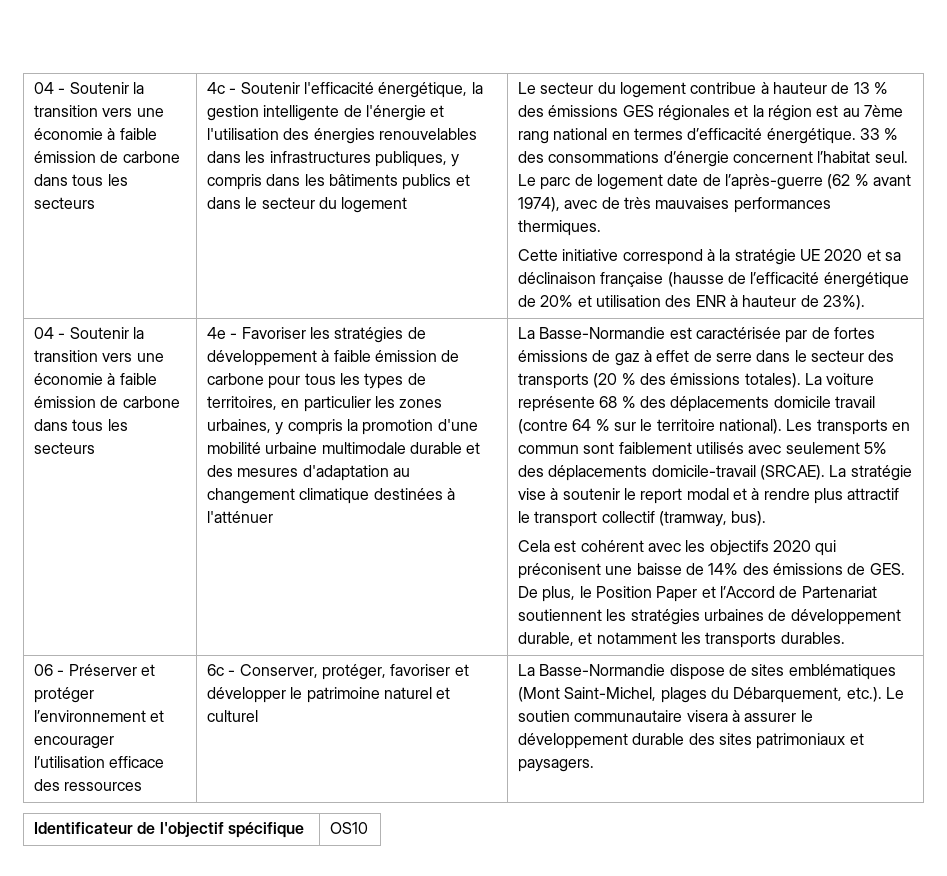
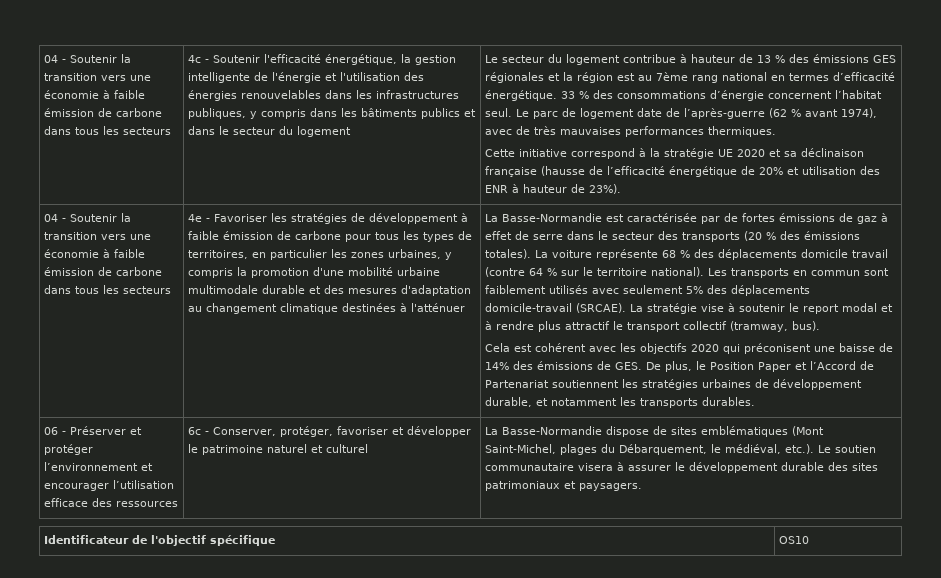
- La Basse-Normandie dispose de sites emblématiques (Mont Saint-Michel, plages du Débarquement, etc.). Le soutien communautaire visera à assurer le développement durable des sites patrimoniaux et paysagers.
+ La Basse-Normandie dispose de sites emblématiques (Mont Saint-Michel, plages du Débarquement, le médiéval, etc.). Le soutien communautaire visera à assurer le développement durable des sites patrimoniaux et paysagers.

